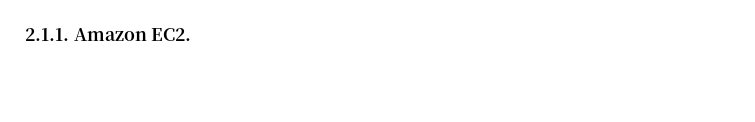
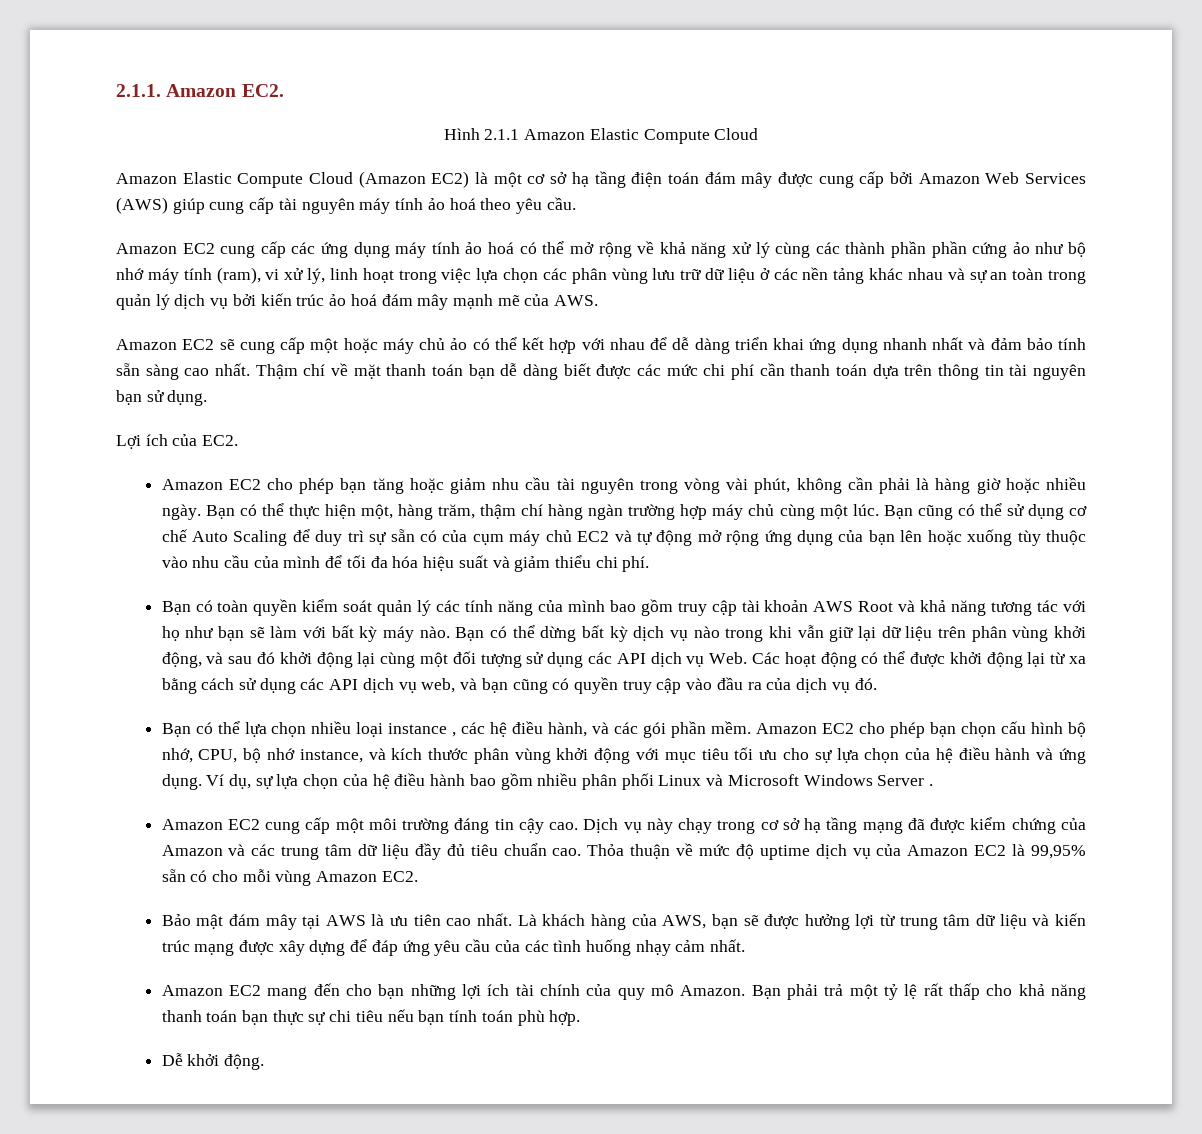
+ Hình 2.1.1 Amazon Elastic Compute Cloud
+ Amazon Elastic Compute Cloud (Amazon EC2) là một cơ sở hạ tầng điện toán đám mây được cung cấp bởi Amazon Web Services (AWS) giúp cung cấp tài nguyên máy tính ảo hoá theo yêu cầu.
+ Amazon EC2 cung cấp các ứng dụng máy tính ảo hoá có thể mở rộng về khả năng xử lý cùng các thành phần phần cứng ảo như bộ nhớ máy tính (ram), vi xử lý, linh hoạt trong việc lựa chọn các phân vùng lưu trữ dữ liệu ở các nền tảng khác nhau và sự an toàn trong quản lý dịch vụ bởi kiến trúc ảo hoá đám mây mạnh mẽ của AWS.
+ Amazon EC2 sẽ cung cấp một hoặc máy chủ ảo có thể kết hợp với nhau để dễ dàng triển khai ứng dụng nhanh nhất và đảm bảo tính sẵn sàng cao nhất. Thậm chí về mặt thanh toán bạn dễ dàng biết được các mức chi phí cần thanh toán dựa trên thông tin tài nguyên bạn sử dụng.
+ Lợi ích của EC2.
+ Amazon EC2 cho phép bạn tăng hoặc giảm nhu cầu tài nguyên trong vòng vài phút, không cần phải là hàng giờ hoặc nhiều ngày. Bạn có thể thực hiện một, hàng trăm, thậm chí hàng ngàn trường hợp máy chủ cùng một lúc. Bạn cũng có thể sử dụng cơ chế Auto Scaling để duy trì sự sẵn có của cụm máy chủ EC2 và tự động mở rộng ứng dụng của bạn lên hoặc xuống tùy thuộc vào nhu cầu của mình để tối đa hóa hiệu suất và giảm thiểu chi phí.
+ Bạn có toàn quyền kiểm soát quản lý các tính năng của mình bao gồm truy cập tài khoản AWS Root và khả năng tương tác với họ như bạn sẽ làm với bất kỳ máy nào. Bạn có thể dừng bất kỳ dịch vụ nào trong khi vẫn giữ lại dữ liệu trên phân vùng khởi động, và sau đó khởi động lại cùng một đối tượng sử dụng các API dịch vụ Web. Các hoạt động có thể được khởi động lại từ xa bằng cách sử dụng các API dịch vụ web, và bạn cũng có quyền truy cập vào đầu ra của dịch vụ đó.
+ Bạn có thể lựa chọn nhiều loại instance , các hệ điều hành, và các gói phần mềm. Amazon EC2 cho phép bạn chọn cấu hình bộ nhớ, CPU, bộ nhớ instance, và kích thước phân vùng khởi động với mục tiêu tối ưu cho sự lựa chọn của hệ điều hành và ứng dụng. Ví dụ, sự lựa chọn của hệ điều hành bao gồm nhiều phân phối Linux và Microsoft Windows Server .
+ Amazon EC2 cung cấp một môi trường đáng tin cậy cao. Dịch vụ này chạy trong cơ sở hạ tầng mạng đã được kiểm chứng của Amazon và các trung tâm dữ liệu đầy đủ tiêu chuẩn cao. Thỏa thuận về mức độ uptime dịch vụ của Amazon EC2 là 99,95% sẵn có cho mỗi vùng Amazon EC2.
+ Bảo mật đám mây tại AWS là ưu tiên cao nhất. Là khách hàng của AWS, bạn sẽ được hưởng lợi từ trung tâm dữ liệu và kiến trúc mạng được xây dựng để đáp ứng yêu cầu của các tình huống nhạy cảm nhất.
+ Amazon EC2 mang đến cho bạn những lợi ích tài chính của quy mô Amazon. Bạn phải trả một tỷ lệ rất thấp cho khả năng thanh toán bạn thực sự chi tiêu nếu bạn tính toán phù hợp.
+ Dễ khởi động.

